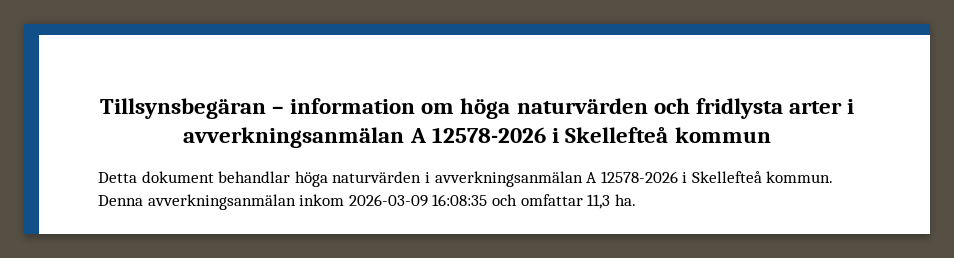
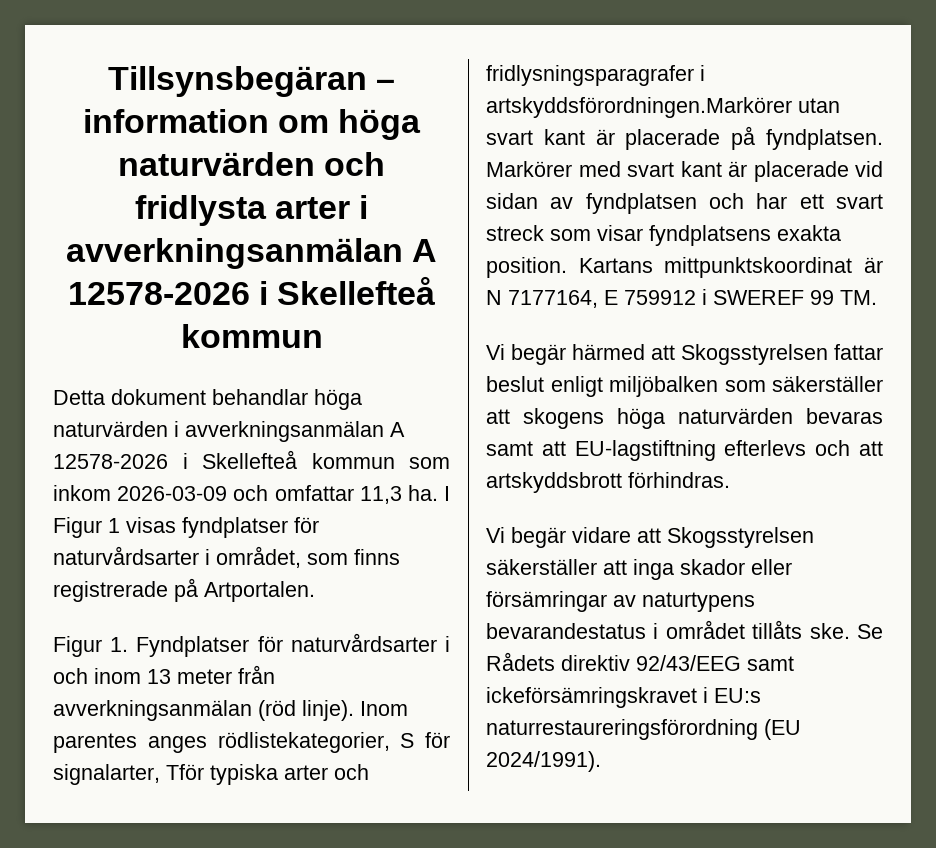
- Detta dokument behandlar höga naturvärden i avverkningsanmälan A 12578-2026 i Skellefteå kommun. Denna avverkningsanmälan inkom 2026-03-09 16:08:35 och omfattar 11,3 ha.
+ Detta dokument behandlar höga naturvärden i avverkningsanmälan A 12578-2026 i Skellefteå kommun som inkom 2026-03-09 och omfattar 11,3 ha.
+ I Figur 1 visas fyndplatser för naturvårdsarter i området, som finns registrerade på Artportalen.
+ Figur 1. Fyndplatser för naturvårdsarter i och inom 13 meter från avverkningsanmälan (röd linje). Inom parentes anges rödlistekategorier, S för signalarter, Tför typiska arter och fridlysningsparagrafer i artskyddsförordningen.Markörer utan svart kant är placerade på fyndplatsen. Markörer med svart kant är placerade vid sidan av fyndplatsen och har ett svart streck som visar fyndplatsens exakta position. Kartans mittpunktskoordinat är N 7177164, E 759912 i SWEREF 99 TM.
+ Vi begär härmed att Skogsstyrelsen fattar beslut enligt miljöbalken som säkerställer att skogens höga naturvärden bevaras samt att EU-lagstiftning efterlevs och att artskyddsbrott förhindras.
+ Vi begär vidare att Skogsstyrelsen säkerställer att inga skador eller försämringar av naturtypens bevarandestatus i området tillåts ske. Se Rådets direktiv 92/43/EEG samt ickeförsämringskravet i EU:s naturrestaureringsförordning (EU 2024/1991).

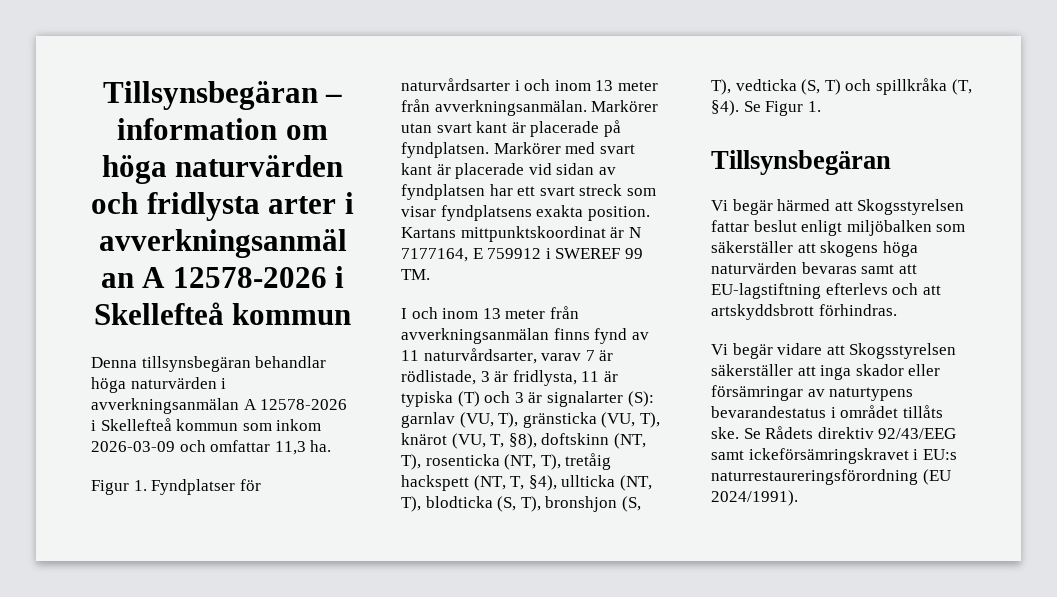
- Detta dokument behandlar höga naturvärden i avverkningsanmälan A 12578-2026 i Skellefteå kommun som inkom 2026-03-09 och omfattar 11,3 ha. I Figur 1 visas fyndplatser för naturvårdsarter i området, som finns registrerade på Artportalen.
+ Denna tillsynsbegäran behandlar höga naturvärden i avverkningsanmälan A 12578-2026 i Skellefteå kommun som inkom 2026-03-09 och omfattar 11,3 ha.
- Figur 1. Fyndplatser för naturvårdsarter i och inom 13 meter från avverkningsanmälan (röd linje). Inom parentes anges rödlistekategorier, S för signalarter, Tför typiska arter och fridlysningsparagrafer i artskyddsförordningen.Markörer utan svart kant är placerade på fyndplatsen.
+ Figur 1. Fyndplatser för naturvårdsarter i och inom 13 meter från avverkningsanmälan. Markörer utan svart kant är placerade på fyndplatsen.
- Markörer med svart kant är placerade vid sidan av fyndplatsen och har ett svart streck som visar fyndplatsens exakta position.
+ Markörer med svart kant är placerade vid sidan av fyndplatsen har ett svart streck som visar fyndplatsens exakta position.
+ I och inom 13 meter från avverkningsanmälan finns fynd av 11 naturvårdsarter, varav 7 är rödlistade, 3 är fridlysta, 11 är typiska (T) och 3 är signalarter (S): garnlav (VU, T), gränsticka (VU, T), knärot (VU, T, §8), doftskinn (NT, T), rosenticka (NT, T), tretåig hackspett (NT, T, §4), ullticka (NT, T), blodticka (S, T), bronshjon (S, T), vedticka (S, T) och spillkråka (T, §4). Se Figur 1.
+ Tillsynsbegäran

